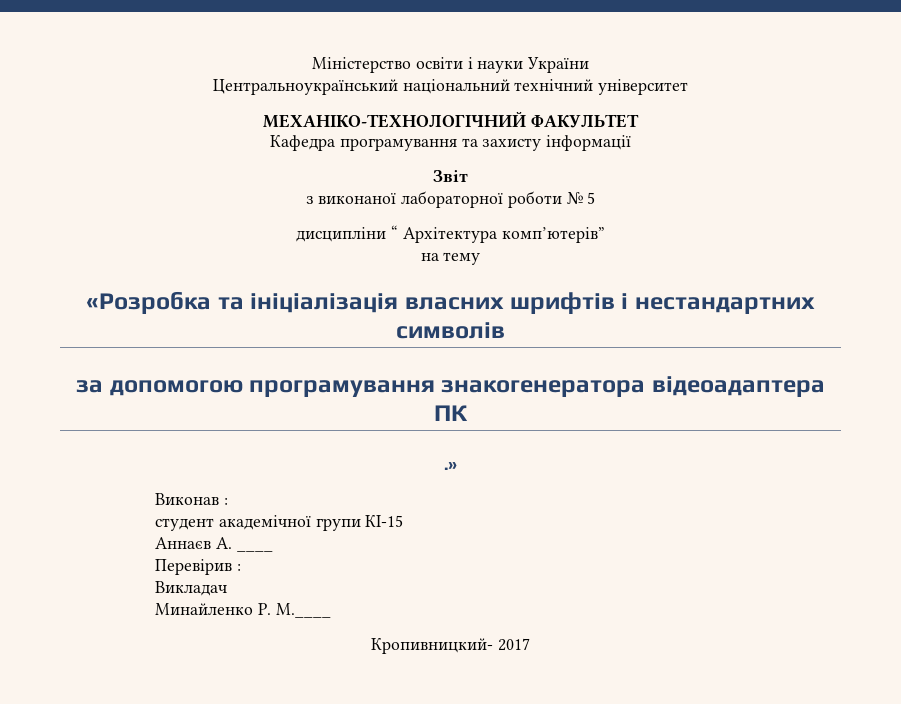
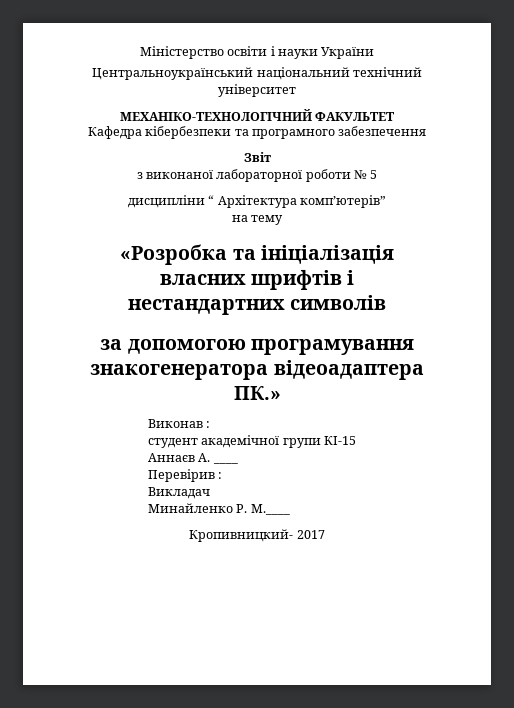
- Кафедра програмування та захисту інформації
+ Кафедра кібербезпеки та програмного забезпечення
- за допомогою програмування знакогенератора відеоадаптера ПК
- .»
+ за допомогою програмування знакогенератора відеоадаптера ПК.»

